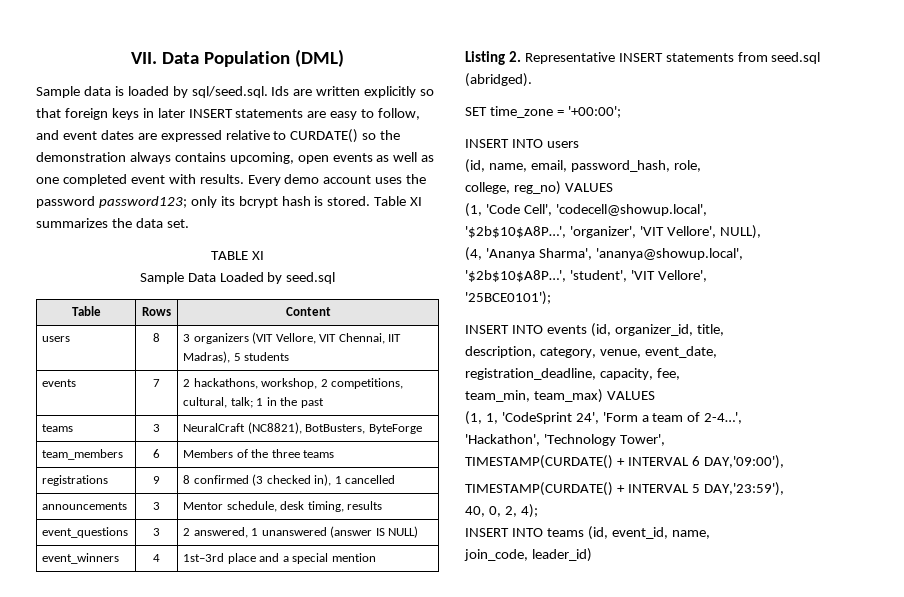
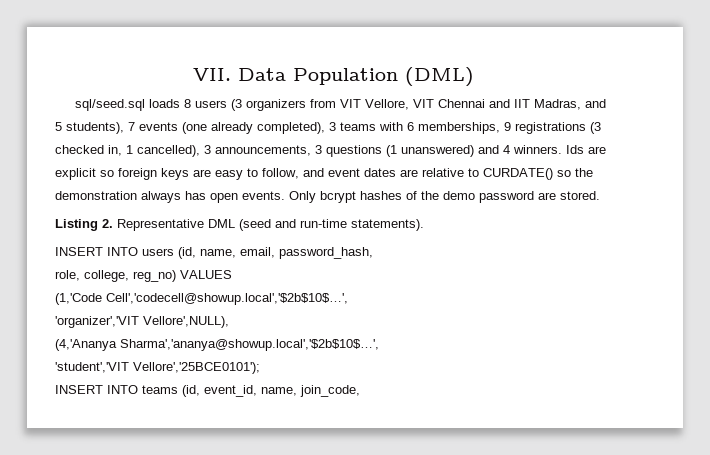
- Sample data is loaded by sql/seed.sql. Ids are written explicitly so that foreign keys in later INSERT statements are easy to follow, and event dates are expressed relative to CURDATE() so the demonstration always contains upcoming, open events as well as one completed event with results. Every demo account uses the password password123; only its bcrypt hash is stored. Table XI summarizes the data set.
- TABLE XI
- Sample Data Loaded by seed.sql
- Table | Rows | Content
- users | 8 | 3 organizers (VIT Vellore, VIT Chennai, IIT Madras), 5 students
- events | 7 | 2 hackathons, workshop, 2 competitions, cultural, talk; 1 in the past
- teams | 3 | NeuralCraft (NC8821), BotBusters, ByteForge
- team_members | 6 | Members of the three teams
- registrations | 9 | 8 confirmed (3 checked in), 1 cancelled
- announcements | 3 | Mentor schedule, desk timing, results
- event_questions | 3 | 2 answered, 1 unanswered (answer IS NULL)
- event_winners | 4 | 1st–3rd place and a special mention
- Listing 2. Representative INSERT statements from seed.sql (abridged).
- SET time_zone = '+00:00';
+ sql/seed.sql loads 8 users (3 organizers from VIT Vellore, VIT Chennai and IIT Madras, and 5 students), 7 events (one already completed), 3 teams with 6 memberships, 9 registrations (3 checked in, 1 cancelled), 3 announcements, 3 questions (1 unanswered) and 4 winners. Ids are explicit so foreign keys are easy to follow, and event dates are relative to CURDATE() so the demonstration always has open events. Only bcrypt hashes of the demo password are stored.
+ Listing 2. Representative DML (seed and run-time statements).
- INSERT INTO users
- (id, name, email, password_hash, role,
- college, reg_no) VALUES
+ INSERT INTO users (id, name, email, password_hash,
+ role, college, reg_no) VALUES
- (1, 'Code Cell', 'codecell@showup.local',
- '$2b$10$A8P…', 'organizer', 'VIT Vellore', NULL),
- (4, 'Ananya Sharma', 'ananya@showup.local',
- '$2b$10$A8P…', 'student', 'VIT Vellore',
- '25BCE0101');
- INSERT INTO events (id, organizer_id, title,
- description, category, venue, event_date,
- registration_deadline, capacity, fee,
- team_min, team_max) VALUES
- (1, 1, 'CodeSprint 24', 'Form a team of 2-4…',
- 'Hackathon', 'Technology Tower',
- TIMESTAMP(CURDATE() + INTERVAL 6 DAY,'09:00'),
- TIMESTAMP(CURDATE() + INTERVAL 5 DAY,'23:59'),
- 40, 0, 2, 4);
+ (1,'Code Cell','codecell@showup.local','$2b$10$…',
+ 'organizer','VIT Vellore',NULL),
+ (4,'Ananya Sharma','ananya@showup.local','$2b$10$…',
+ 'student','VIT Vellore','25BCE0101');
- INSERT INTO teams (id, event_id, name,
- join_code, leader_id)
+ INSERT INTO teams (id, event_id, name, join_code,

